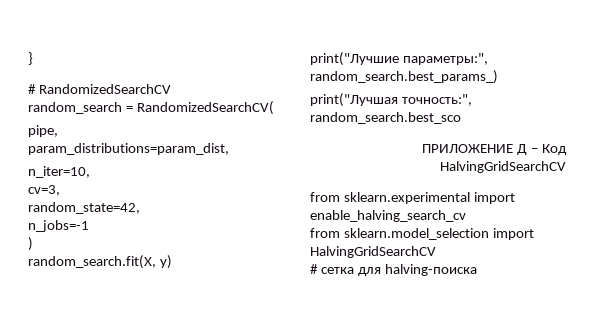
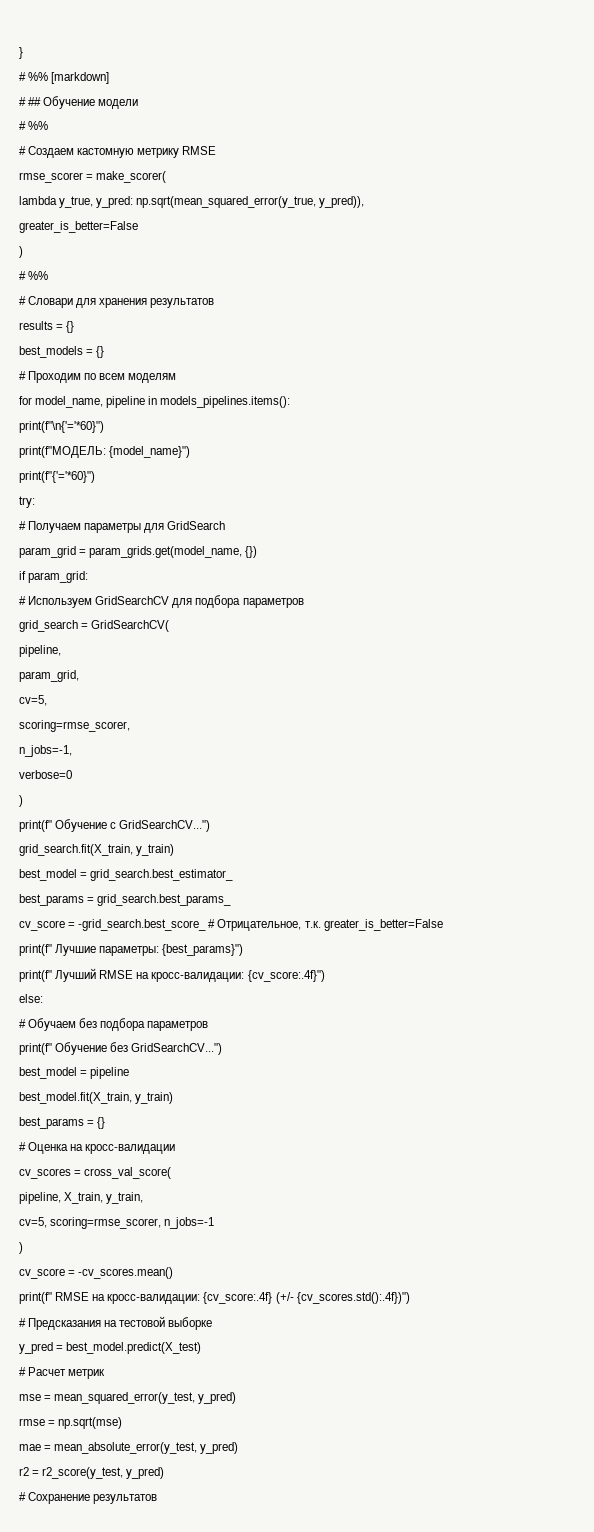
- # RandomizedSearchCV
- random_search = RandomizedSearchCV(
- pipe,
- param_distributions=param_dist,
- n_iter=10,
- cv=3,
- random_state=42,
- n_jobs=-1
+ # %% [markdown]
+ # ## Обучение модели
+ # %%
+ # Создаем кастомную метрику RMSE
+ rmse_scorer = make_scorer(
+ lambda y_true, y_pred: np.sqrt(mean_squared_error(y_true, y_pred)),
+ greater_is_better=False
  )
- random_search.fit(X, y)
- print("Лучшие параметры:", random_search.best_params_)
- print("Лучшая точность:", random_search.best_sco
- ПРИЛОЖЕНИЕ Д – Код HalvingGridSearchCV
- from sklearn.experimental import enable_halving_search_cv
- from sklearn.model_selection import HalvingGridSearchCV
- # сетка для halving-поиска
+ # %%
+ # Словари для хранения результатов
+ results = {}
+ best_models = {}
+ # Проходим по всем моделям
+ for model_name, pipeline in models_pipelines.items():
+ print(f"\n{'='*60}")
+ print(f"МОДЕЛЬ: {model_name}")
+ print(f"{'='*60}")
+ try:
+ # Получаем параметры для GridSearch
+ param_grid = param_grids.get(model_name, {})
+ if param_grid:
+ # Используем GridSearchCV для подбора параметров
+ grid_search = GridSearchCV(
+ pipeline,
+ param_grid,
+ cv=5,
+ scoring=rmse_scorer,
+ n_jobs=-1,
+ verbose=0
+ )
+ print(f" Обучение с GridSearchCV...")
+ grid_search.fit(X_train, y_train)
+ best_model = grid_search.best_estimator_
+ best_params = grid_search.best_params_
+ cv_score = -grid_search.best_score_ # Отрицательное, т.к. greater_is_better=False
+ print(f" Лучшие параметры: {best_params}")
+ print(f" Лучший RMSE на кросс-валидации: {cv_score:.4f}")
+ else:
+ # Обучаем без подбора параметров
+ print(f" Обучение без GridSearchCV...")
+ best_model = pipeline
+ best_model.fit(X_train, y_train)
+ best_params = {}
+ # Оценка на кросс-валидации
+ cv_scores = cross_val_score(
+ pipeline, X_train, y_train,
+ cv=5, scoring=rmse_scorer, n_jobs=-1
+ )
+ cv_score = -cv_scores.mean()
+ print(f" RMSE на кросс-валидации: {cv_score:.4f} (+/- {cv_scores.std():.4f})")
+ # Предсказания на тестовой выборке
+ y_pred = best_model.predict(X_test)
+ # Расчет метрик
+ mse = mean_squared_error(y_test, y_pred)
+ rmse = np.sqrt(mse)
+ mae = mean_absolute_error(y_test, y_pred)
+ r2 = r2_score(y_test, y_pred)
+ # Сохранение результатов

